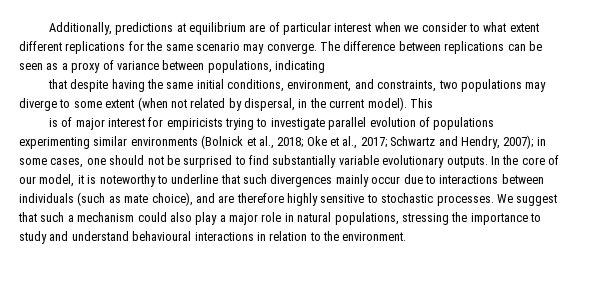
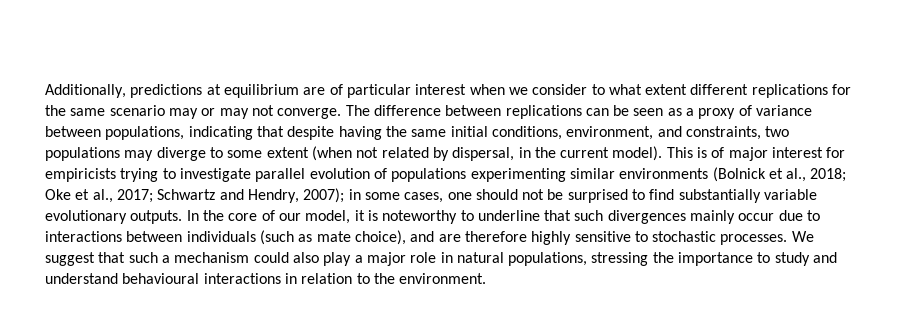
- Additionally, predictions at equilibrium are of particular interest when we consider to what extent different replications for the same scenario may converge.
+ Additionally, predictions at equilibrium are of particular interest when we consider to what extent different replications for the same scenario may or may not converge.
- The difference between replications can be seen as a proxy of variance between populations, indicating
- that despite having the same initial conditions, environment, and constraints, two populations may diverge to some extent (when not related by dispersal, in the current model).
+ The difference between replications can be seen as a proxy of variance between populations, indicating that despite having the same initial conditions, environment, and constraints, two populations may diverge to some extent (when not related by dispersal, in the current model).
- This
- is of major interest for empiricists trying to investigate parallel evolution of populations experimenting similar environments (Bolnick et al., 2018; Oke et al., 2017; Schwartz and Hendry, 2007); in some cases, one should not be surprised to find substantially variable evolutionary outputs.
+ This is of major interest for empiricists trying to investigate parallel evolution of populations experimenting similar environments (Bolnick et al., 2018; Oke et al., 2017; Schwartz and Hendry, 2007); in some cases, one should not be surprised to find substantially variable evolutionary outputs.

